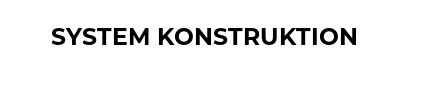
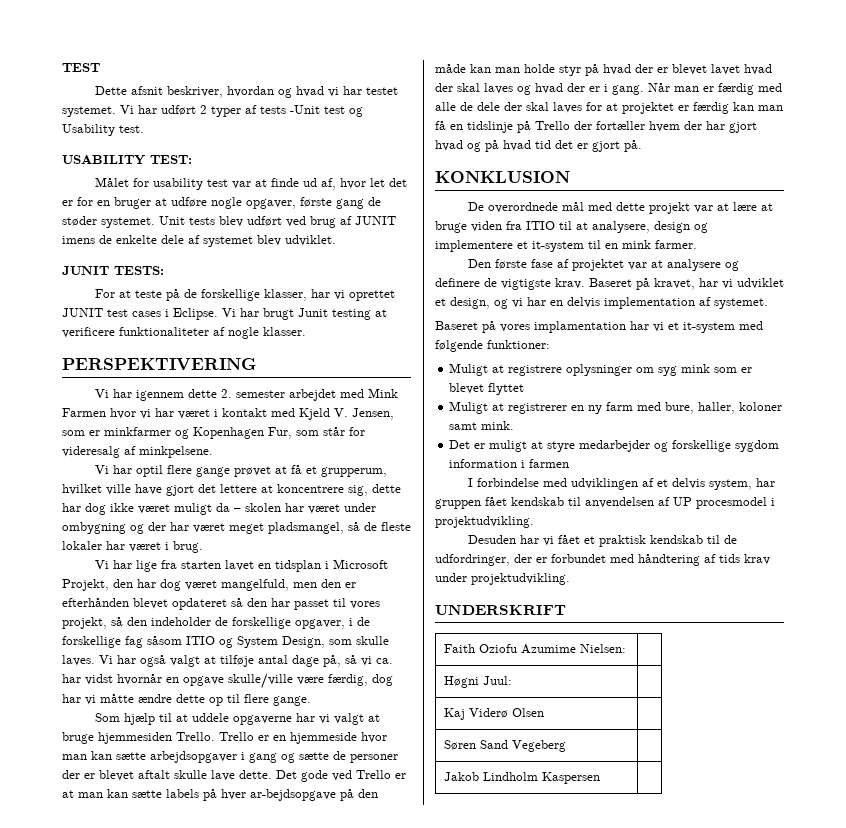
- SYSTEM KONSTRUKTION
+ TEST
+ Dette afsnit beskriver, hvordan og hvad vi har testet systemet. Vi har udført 2 typer af tests -Unit test og Usability test.
+ USABILITY TEST:
+ Målet for usability test var at finde ud af, hvor let det er for en bruger at udføre nogle opgaver, første gang de støder systemet. Unit tests blev udført ved brug af JUNIT imens de enkelte dele af systemet blev udviklet.
+ JUNIT TESTS:
+ For at teste på de forskellige klasser, har vi oprettet JUNIT test cases i Eclipse. Vi har brugt Junit testing at verificere funktionaliteter af nogle klasser.
+ PERSPEKTIVERING
+ Vi har igennem dette 2. semester arbejdet med Mink Farmen hvor vi har været i kontakt med Kjeld V. Jensen, som er minkfarmer og Kopenhagen Fur, som står for videresalg af minkpelsene.
+ Vi har optil flere gange prøvet at få et grupperum, hvilket ville have gjort det lettere at koncentrere sig, dette har dog ikke været muligt da – skolen har været under ombygning og der har været meget pladsmangel, så de fleste lokaler har været i brug.
+ Vi har lige fra starten lavet en tidsplan i Microsoft Projekt, den har dog været mangelfuld, men den er efterhånden blevet opdateret så den har passet til vores projekt, så den indeholder de forskellige opgaver, i de forskellige fag såsom ITIO og System Design, som skulle laves. Vi har også valgt at tilføje antal dage på, så vi ca. har vidst hvornår en opgave skulle/ville være færdig, dog har vi måtte ændre dette op til flere gange.
+ Som hjælp til at uddele opgaverne har vi valgt at bruge hjemmesiden Trello. Trello er en hjemmeside hvor man kan sætte arbejdsopgaver i gang og sætte de personer der er blevet aftalt skulle lave dette. Det gode ved Trello er at man kan sætte labels på hver ar-bejdsopgave på den måde kan man holde styr på hvad der er blevet lavet hvad der skal laves og hvad der er i gang. Når man er færdig med alle de dele der skal laves for at projektet er færdig kan man få en tidslinje på Trello der fortæller hvem der har gjort hvad og på hvad tid det er gjort på.
+ KONKLUSION
+ De overordnede mål med dette projekt var at lære at bruge viden fra ITIO til at analysere, design og implementere et it-system til en mink farmer.
+ Den første fase af projektet var at analysere og definere de vigtigste krav. Baseret på kravet, har vi udviklet et design, og vi har en delvis implementation af systemet.
+ Baseret på vores implamentation har vi et it-system med følgende funktioner:
+ Muligt at registrere oplysninger om syg mink som er blevet flyttet
+ Muligt at registrerer en ny farm med bure, haller, koloner samt mink.
+ Det er muligt at styre medarbejder og forskellige sygdom information i farmen
+ I forbindelse med udviklingen af et delvis system, har gruppen fået kendskab til anvendelsen af UP procesmodel i projektudvikling.
+ Desuden har vi fået et praktisk kendskab til de udfordringer, der er forbundet med håndtering af tids krav under projektudvikling.
+ UNDERSKRIFT
+ Faith Oziofu Azumime Nielsen: |
+ Høgni Juul: |
+ Kaj Viderø Olsen |
+ Søren Sand Vegeberg |
+ Jakob Lindholm Kaspersen |

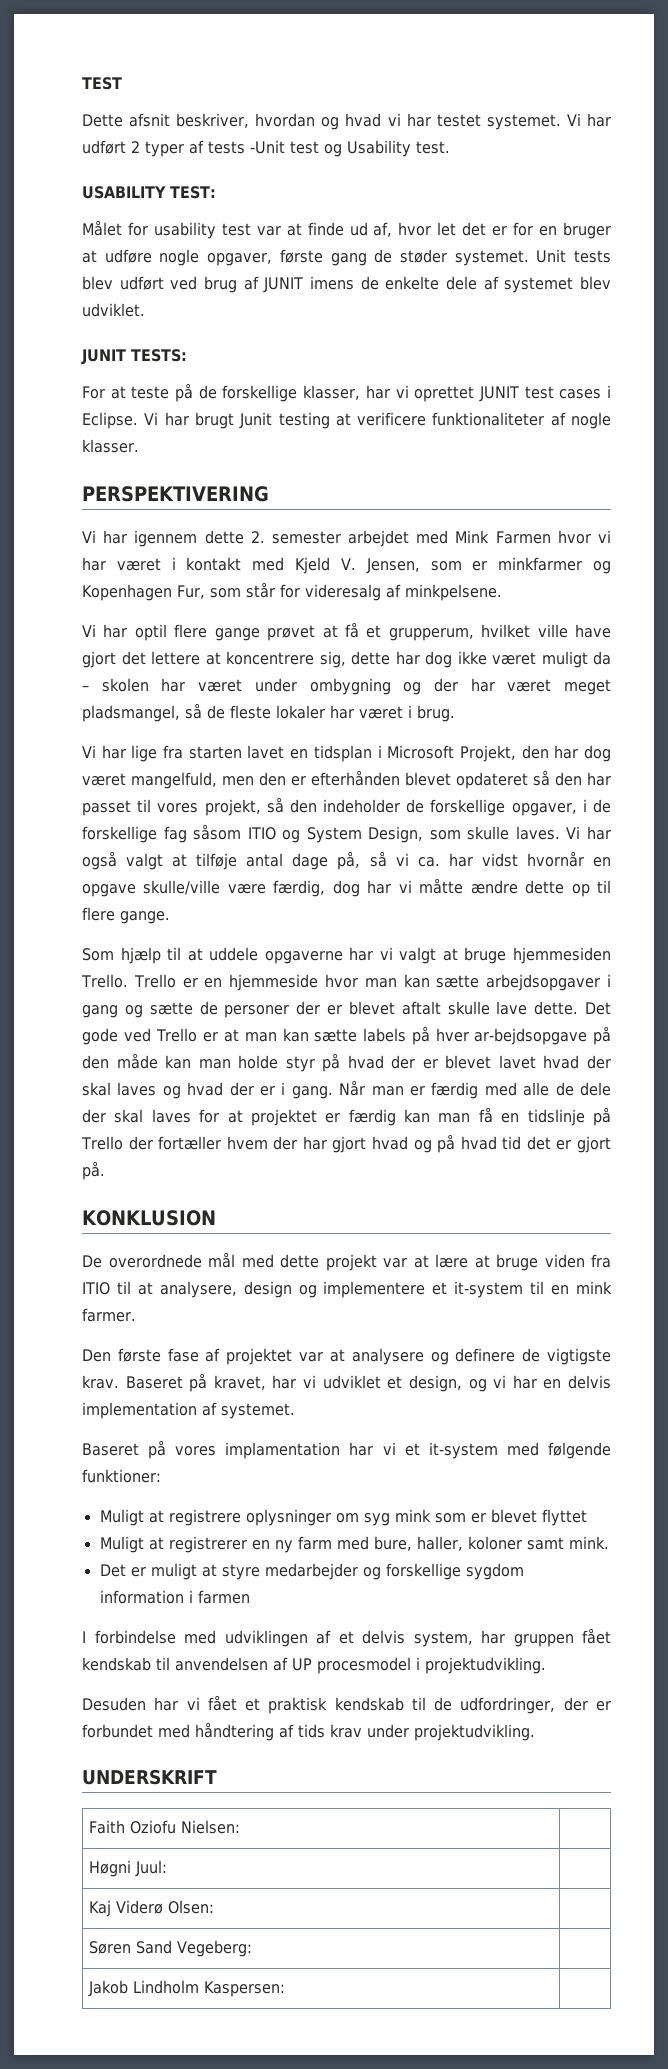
- Faith Oziofu Azumime Nielsen: |
+ Faith Oziofu Nielsen: |
- Kaj Viderø Olsen |
+ Kaj Viderø Olsen: |
- Søren Sand Vegeberg |
+ Søren Sand Vegeberg: |
- Jakob Lindholm Kaspersen |
+ Jakob Lindholm Kaspersen: |

